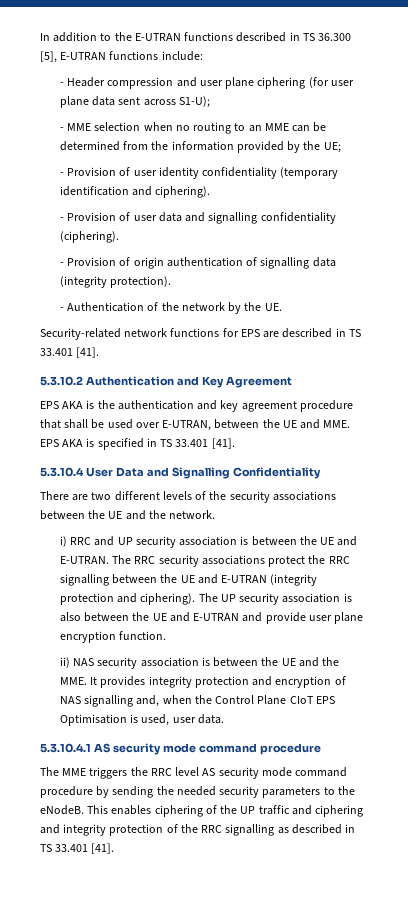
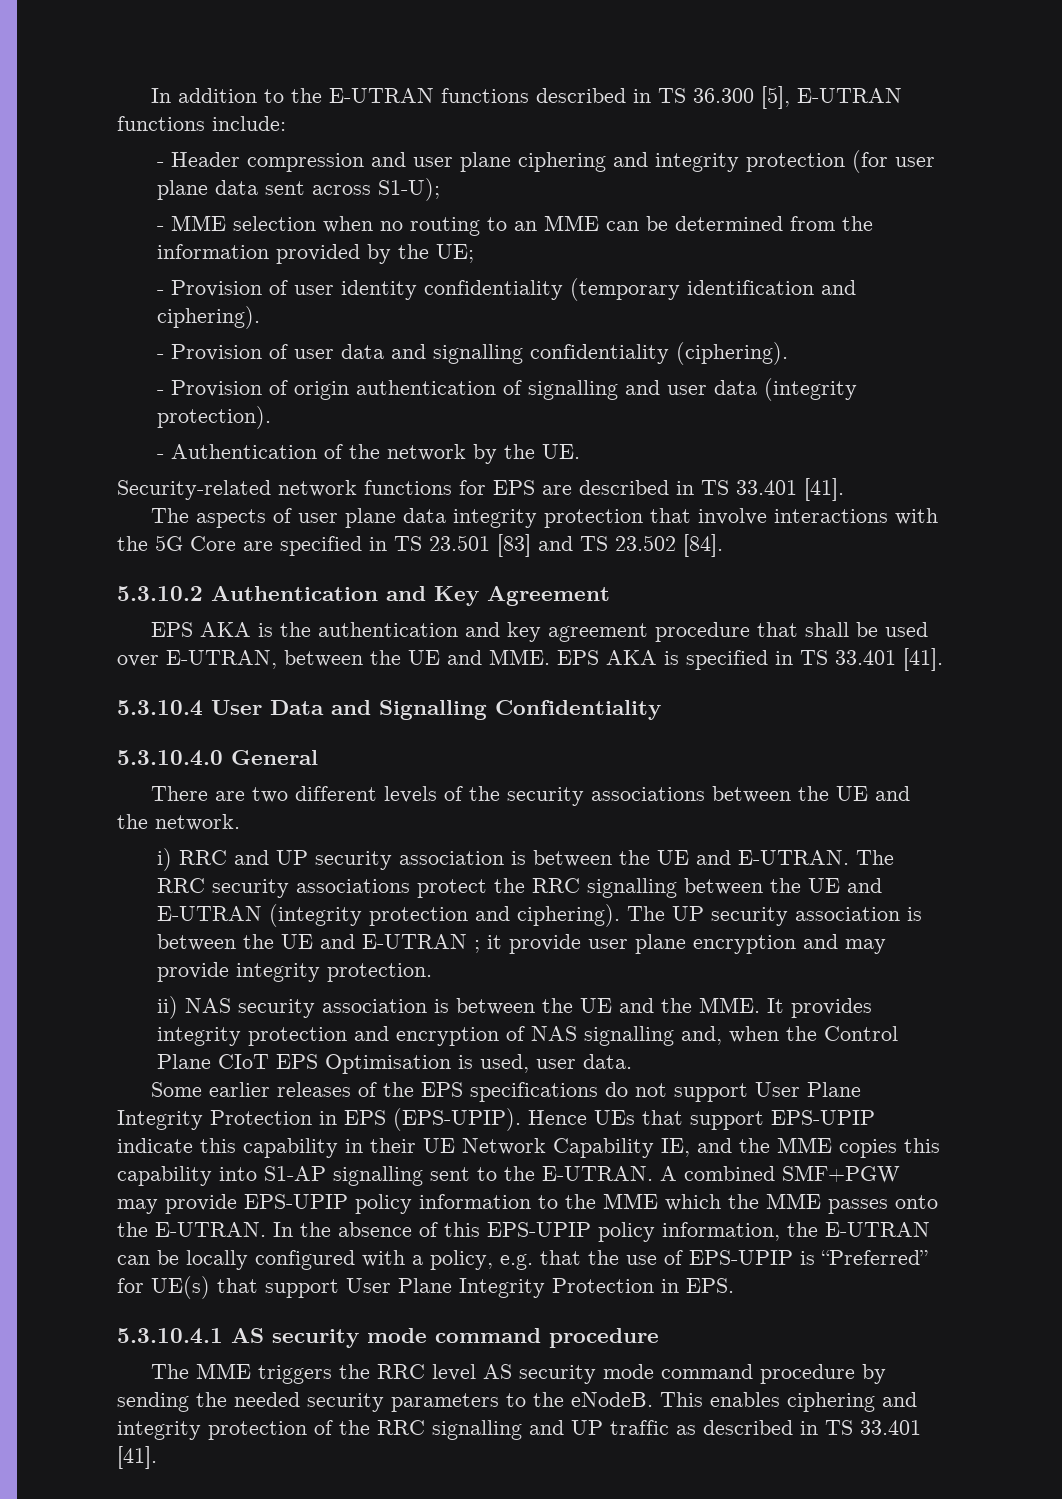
- - Header compression and user plane ciphering (for user plane data sent across S1-U);
+ - Header compression and user plane ciphering and integrity protection (for user plane data sent across S1-U);
- - Provision of origin authentication of signalling data (integrity protection).
+ - Provision of origin authentication of signalling and user data (integrity protection).
+ The aspects of user plane data integrity protection that involve interactions with the 5G Core are specified in TS 23.501 [83] and TS 23.502 [84].
+ 5.3.10.4.0 General
- The UP security association is also between the UE and E-UTRAN and provide user plane encryption function.
+ The UP security association is between the UE and E-UTRAN ; it provide user plane encryption and may provide integrity protection.
+ Some earlier releases of the EPS specifications do not support User Plane Integrity Protection in EPS (EPS-UPIP). Hence UEs that support EPS-UPIP indicate this capability in their UE Network Capability IE, and the MME copies this capability into S1-AP signalling sent to the E-UTRAN. A combined SMF+PGW may provide EPS-UPIP policy information to the MME which the MME passes onto the E-UTRAN. In the absence of this EPS-UPIP policy information, the E-UTRAN can be locally configured with a policy, e.g. that the use of EPS-UPIP is “Preferred” for UE(s) that support User Plane Integrity Protection in EPS.
- This enables ciphering of the UP traffic and ciphering and integrity protection of the RRC signalling as described in TS 33.401 [41].
+ This enables ciphering and integrity protection of the RRC signalling and UP traffic as described in TS 33.401 [41].

